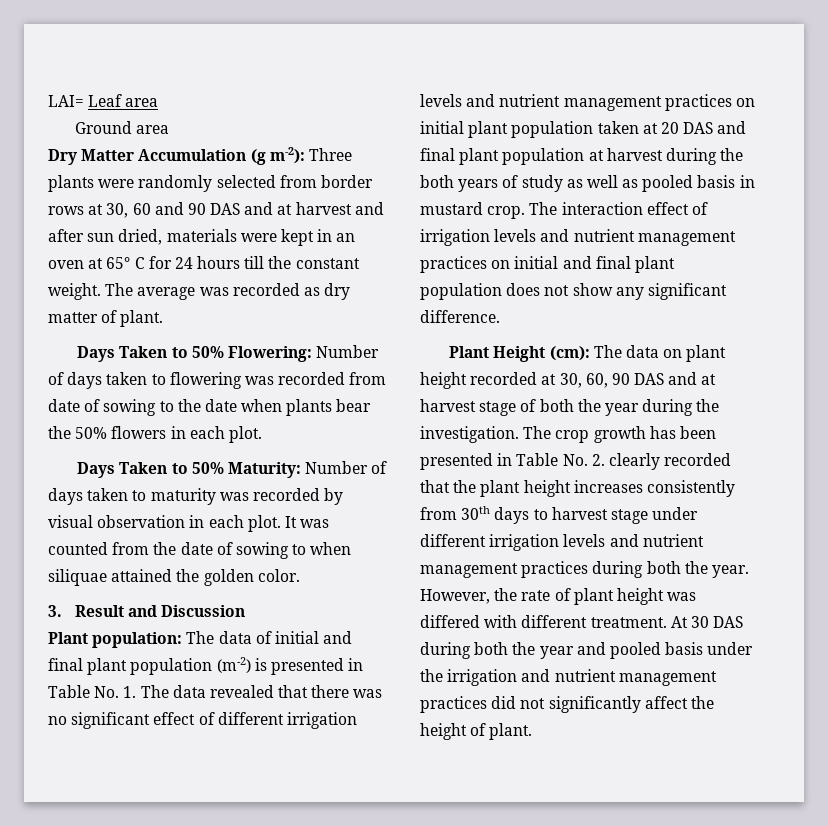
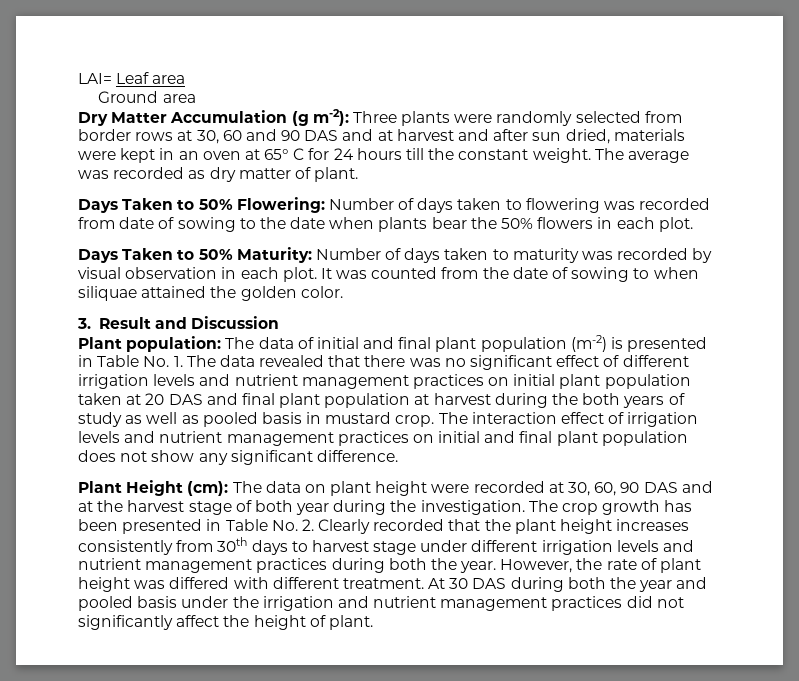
- Plant Height (cm): The data on plant height recorded at 30, 60, 90 DAS and at harvest stage of both the year during the investigation.
+ Plant Height (cm): The data on plant height were recorded at 30, 60, 90 DAS and at the harvest stage of both year during the investigation.
- The crop growth has been presented in Table No. 2. clearly recorded that the plant height increases consistently from 30th days to harvest stage under different irrigation levels and nutrient management practices during both the year.
+ The crop growth has been presented in Table No. 2. Clearly recorded that the plant height increases consistently from 30th days to harvest stage under different irrigation levels and nutrient management practices during both the year.

